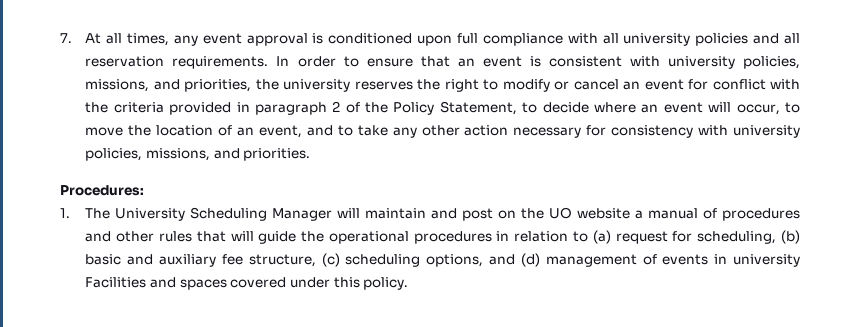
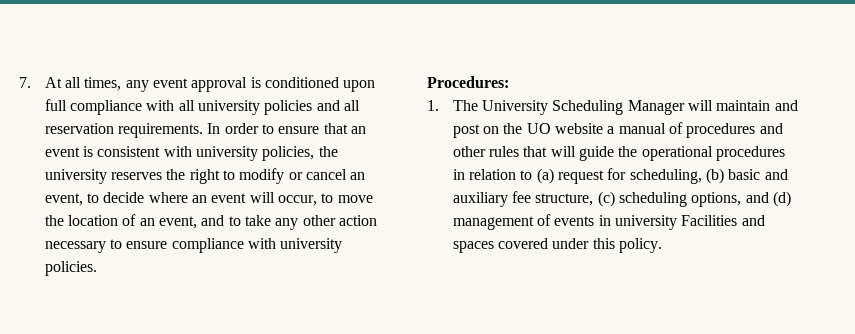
- In order to ensure that an event is consistent with university policies, missions, and priorities, the university reserves the right to modify or cancel an event for conflict with the criteria provided in paragraph 2 of the Policy Statement, to decide where an event will occur, to move the location of an event, and to take any other action necessary for consistency with university policies, missions, and priorities.
+ In order to ensure that an event is consistent with university policies, the university reserves the right to modify or cancel an event, to decide where an event will occur, to move the location of an event, and to take any other action necessary to ensure compliance with university policies.

